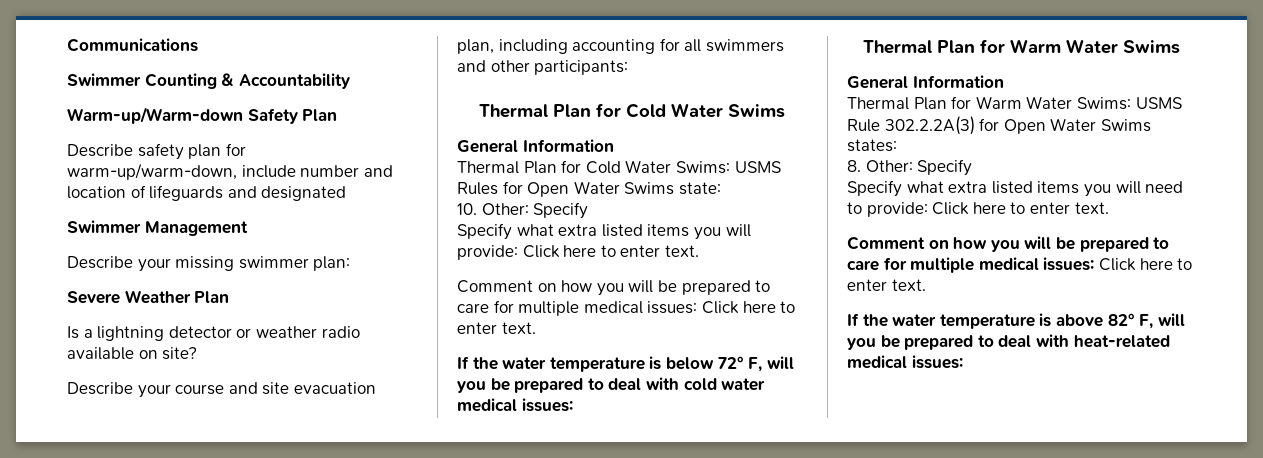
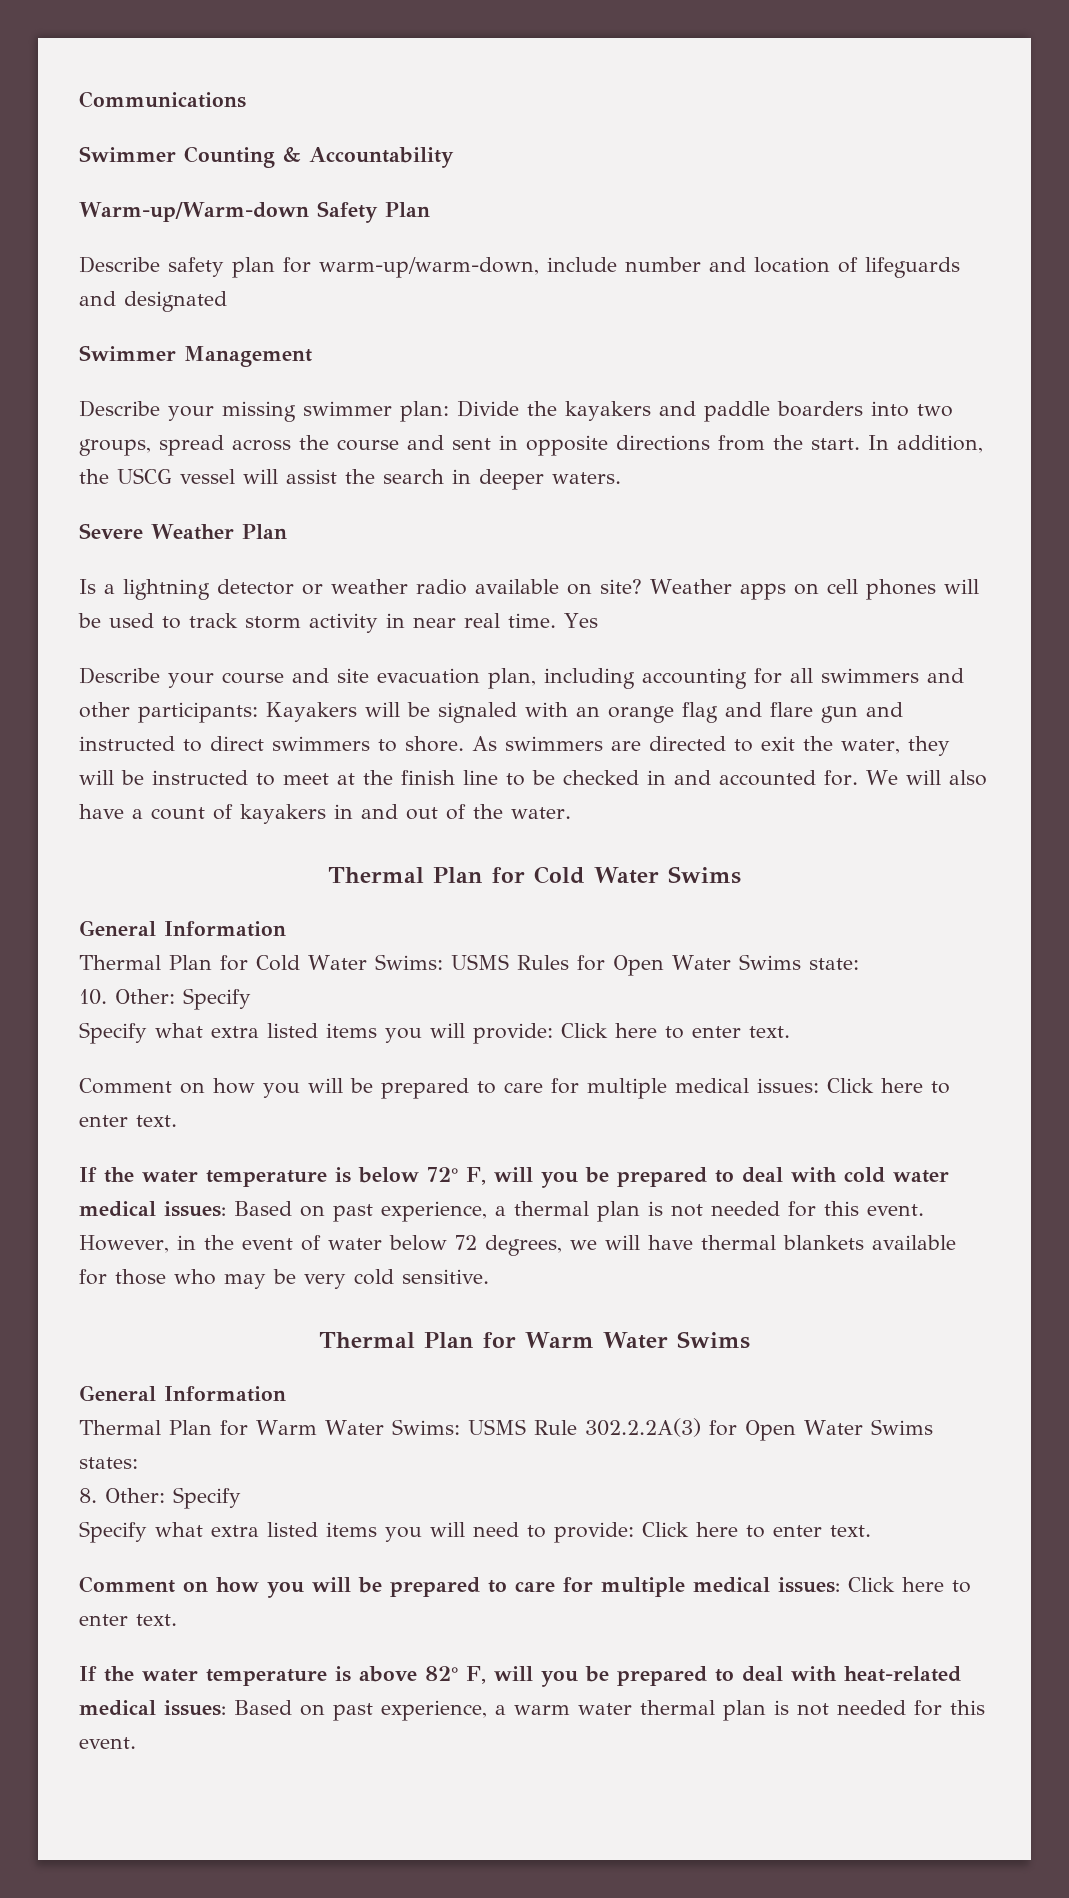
- Describe your missing swimmer plan:
+ Describe your missing swimmer plan: Divide the kayakers and paddle boarders into two groups, spread across the course and sent in opposite directions from the start. In addition, the USCG vessel will assist the search in deeper waters.
+ Weather apps on cell phones will be used to track storm activity in near real time. Yes
- Describe your course and site evacuation plan, including accounting for all swimmers and other participants:
+ Describe your course and site evacuation plan, including accounting for all swimmers and other participants: Kayakers will be signaled with an orange flag and flare gun and instructed to direct swimmers to shore. As swimmers are directed to exit the water, they will be instructed to meet at the finish line to be checked in and accounted for. We will also have a count of kayakers in and out of the water.
- If the water temperature is below 72° F, will you be prepared to deal with cold water medical issues:
+ If the water temperature is below 72° F, will you be prepared to deal with cold water medical issues: Based on past experience, a thermal plan is not needed for this event. However, in the event of water below 72 degrees, we will have thermal blankets available for those who may be very cold sensitive.
- If the water temperature is above 82° F, will you be prepared to deal with heat-related medical issues:
+ If the water temperature is above 82° F, will you be prepared to deal with heat-related medical issues: Based on past experience, a warm water thermal plan is not needed for this event.

